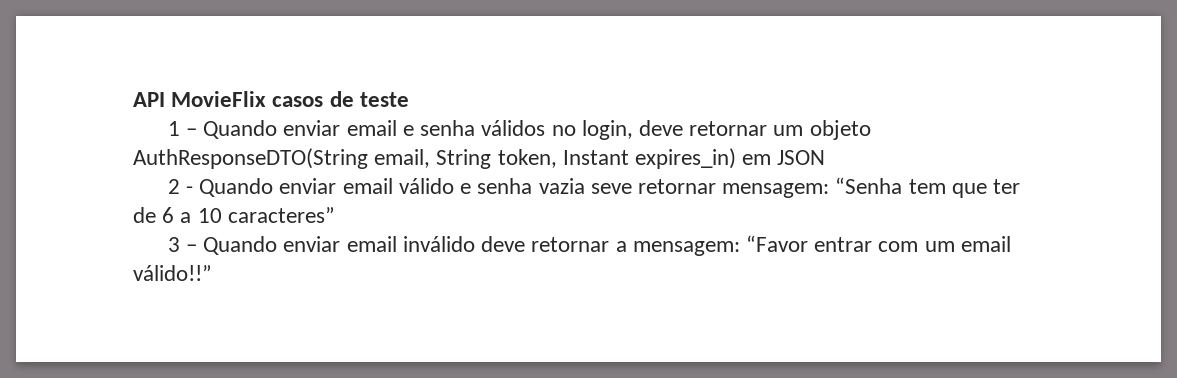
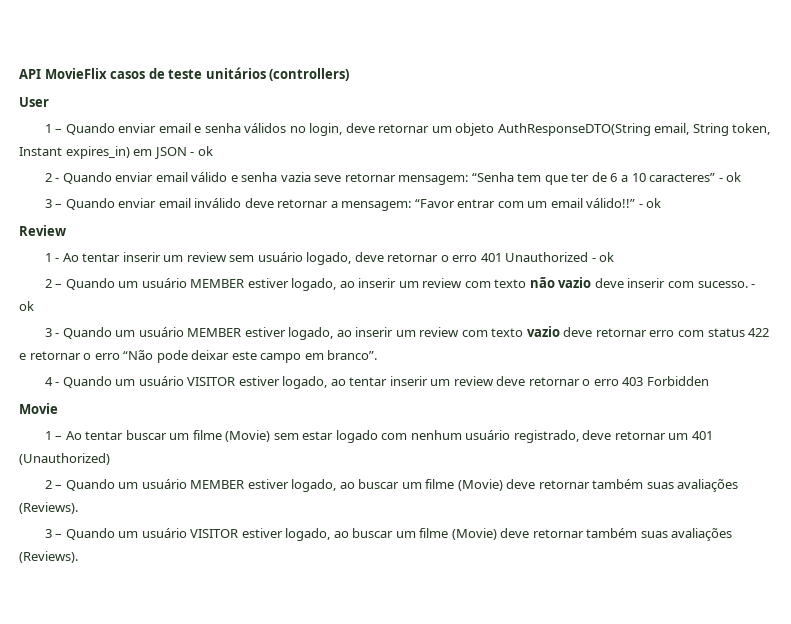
- API MovieFlix casos de teste
+ API MovieFlix casos de teste unitários (controllers)
+ User
- 1 – Quando enviar email e senha válidos no login, deve retornar um objeto AuthResponseDTO(String email, String token, Instant expires_in) em JSON
+ 1 – Quando enviar email e senha válidos no login, deve retornar um objeto AuthResponseDTO(String email, String token, Instant expires_in) em JSON - ok
- 2 - Quando enviar email válido e senha vazia seve retornar mensagem: “Senha tem que ter de 6 a 10 caracteres”
+ 2 - Quando enviar email válido e senha vazia seve retornar mensagem: “Senha tem que ter de 6 a 10 caracteres” - ok
- 3 – Quando enviar email inválido deve retornar a mensagem: “Favor entrar com um email válido!!”
+ 3 – Quando enviar email inválido deve retornar a mensagem: “Favor entrar com um email válido!!” - ok
+ Review
+ 1 - Ao tentar inserir um review sem usuário logado, deve retornar o erro 401 Unauthorized - ok
+ 2 – Quando um usuário MEMBER estiver logado, ao inserir um review com texto não vazio deve inserir com sucesso. - ok
+ 3 - Quando um usuário MEMBER estiver logado, ao inserir um review com texto vazio deve retornar erro com status 422 e retornar o erro “Não pode deixar este campo em branco”.
+ 4 - Quando um usuário VISITOR estiver logado, ao tentar inserir um review deve retornar o erro 403 Forbidden
+ Movie
+ 1 – Ao tentar buscar um filme (Movie) sem estar logado com nenhum usuário registrado, deve retornar um 401 (Unauthorized)
+ 2 – Quando um usuário MEMBER estiver logado, ao buscar um filme (Movie) deve retornar também suas avaliações (Reviews).
+ 3 – Quando um usuário VISITOR estiver logado, ao buscar um filme (Movie) deve retornar também suas avaliações (Reviews).

